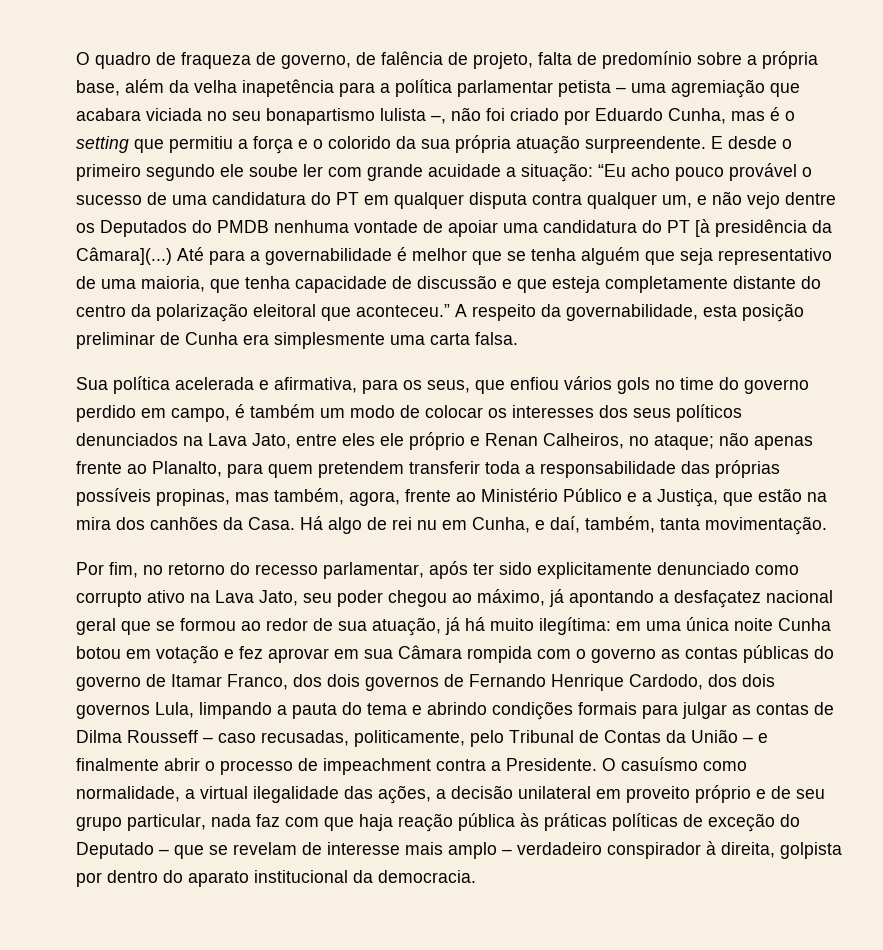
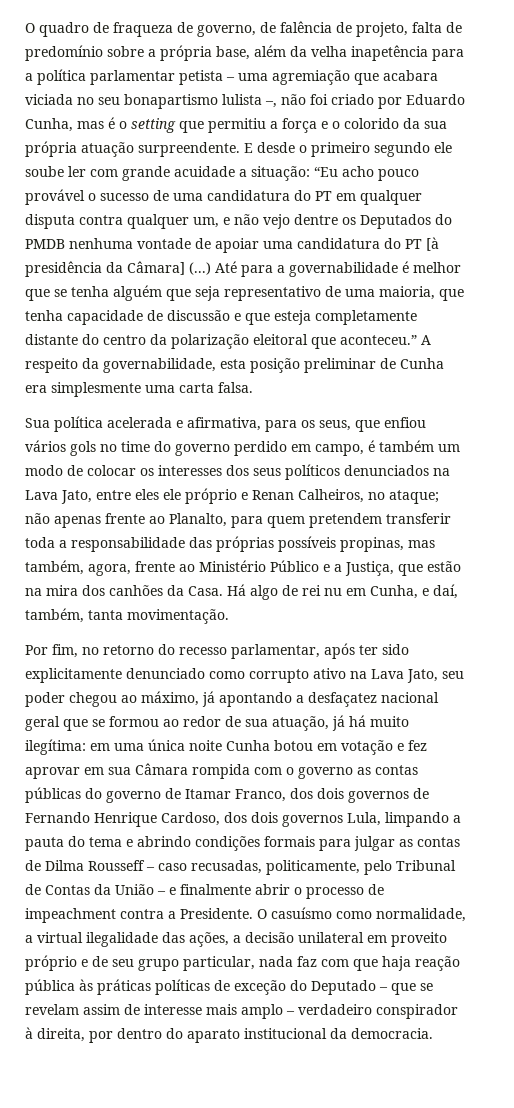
- E desde o primeiro segundo ele soube ler com grande acuidade a situação: “Eu acho pouco provável o sucesso de uma candidatura do PT em qualquer disputa contra qualquer um, e não vejo dentre os Deputados do PMDB nenhuma vontade de apoiar uma candidatura do PT [à presidência da Câmara](...)
+ E desde o primeiro segundo ele soube ler com grande acuidade a situação: “Eu acho pouco provável o sucesso de uma candidatura do PT em qualquer disputa contra qualquer um, e não vejo dentre os Deputados do PMDB nenhuma vontade de apoiar uma candidatura do PT [à presidência da Câmara] (...)
- em uma única noite Cunha botou em votação e fez aprovar em sua Câmara rompida com o governo as contas públicas do governo de Itamar Franco, dos dois governos de Fernando Henrique Cardodo, dos dois governos Lula, limpando a pauta do tema e abrindo condições formais para julgar as contas de Dilma Rousseff – caso recusadas, politicamente, pelo Tribunal de Contas da União – e finalmente abrir o processo de impeachment contra a Presidente.
+ em uma única noite Cunha botou em votação e fez aprovar em sua Câmara rompida com o governo as contas públicas do governo de Itamar Franco, dos dois governos de Fernando Henrique Cardoso, dos dois governos Lula, limpando a pauta do tema e abrindo condições formais para julgar as contas de Dilma Rousseff – caso recusadas, politicamente, pelo Tribunal de Contas da União – e finalmente abrir o processo de impeachment contra a Presidente.
- O casuísmo como normalidade, a virtual ilegalidade das ações, a decisão unilateral em proveito próprio e de seu grupo particular, nada faz com que haja reação pública às práticas políticas de exceção do Deputado – que se revelam de interesse mais amplo – verdadeiro conspirador à direita, golpista por dentro do aparato institucional da democracia.
+ O casuísmo como normalidade, a virtual ilegalidade das ações, a decisão unilateral em proveito próprio e de seu grupo particular, nada faz com que haja reação pública às práticas políticas de exceção do Deputado – que se revelam assim de interesse mais amplo – verdadeiro conspirador à direita, por dentro do aparato institucional da democracia.

